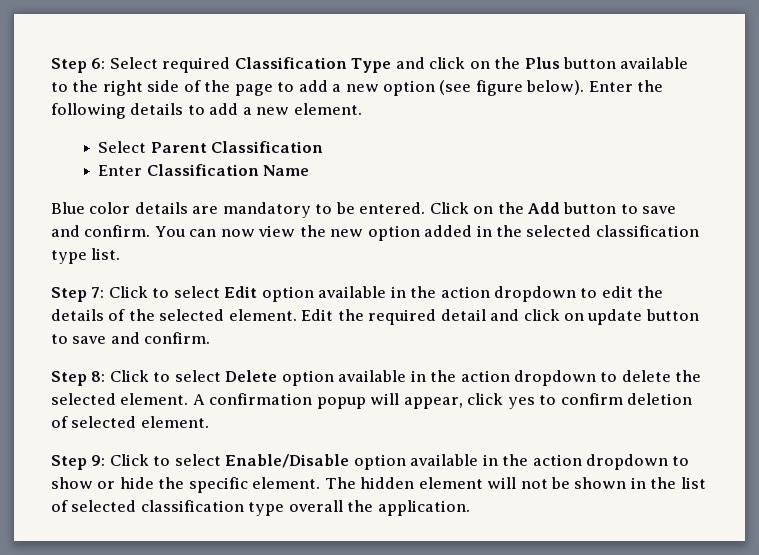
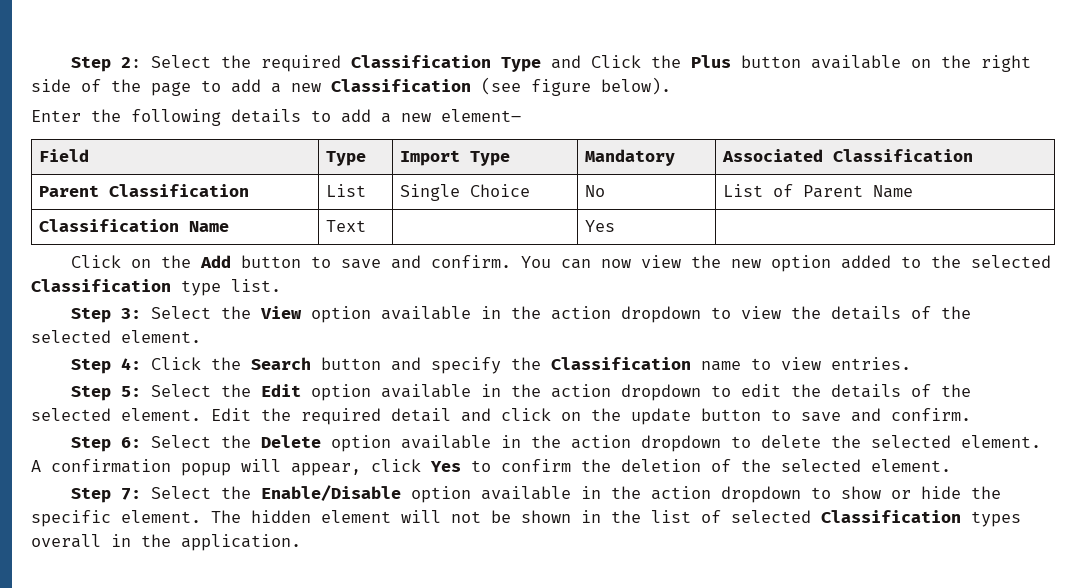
- Step 6: Select required Classification Type and click on the Plus button available to the right side of the page to add a new option (see figure below). Enter the following details to add a new element.
- Select Parent Classification
- Enter Classification Name
- Blue color details are mandatory to be entered. Click on the Add button to save and confirm.
+ Step 2: Select the required Classification Type and Click the Plus button available on the right side of the page to add a new Classification (see figure below).
+ Enter the following details to add a new element–
+ Field | Type | Import Type | Mandatory | Associated Classification
+ Parent Classification | List | Single Choice | No | List of Parent Name
+ Classification Name | Text | | Yes |
+ Click on the Add button to save and confirm.
- You can now view the new option added in the selected classification type list.
+ You can now view the new option added to the selected Classification type list.
- Step 7: Click to select Edit option available in the action dropdown to edit the details of the selected element.
+ Step 3: Select the View option available in the action dropdown to view the details of the selected element.
+ Step 4: Click the Search button and specify the Classification name to view entries.
+ Step 5: Select the Edit option available in the action dropdown to edit the details of the selected element.
- Edit the required detail and click on update button to save and confirm.
+ Edit the required detail and click on the update button to save and confirm.
- Step 8: Click to select Delete option available in the action dropdown to delete the selected element.
+ Step 6: Select the Delete option available in the action dropdown to delete the selected element.
- A confirmation popup will appear, click yes to confirm deletion of selected element.
- Step 9: Click to select Enable/Disable option available in the action dropdown to show or hide the specific element.
+ A confirmation popup will appear, click Yes to confirm the deletion of the selected element.
+ Step 7: Select the Enable/Disable option available in the action dropdown to show or hide the specific element.
- The hidden element will not be shown in the list of selected classification type overall the application.
+ The hidden element will not be shown in the list of selected Classification types overall in the application.

